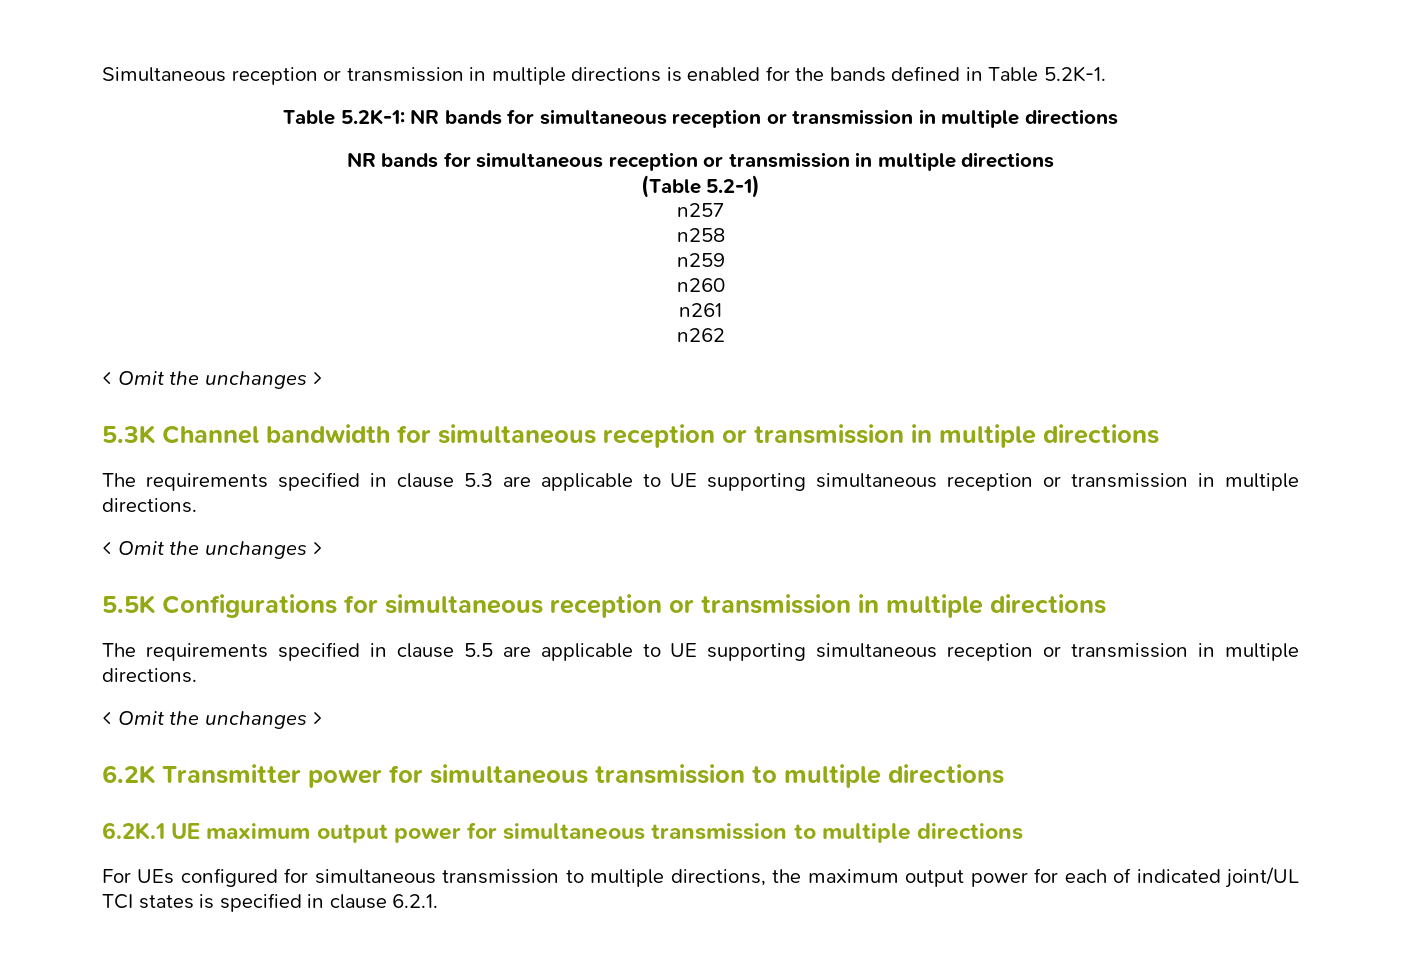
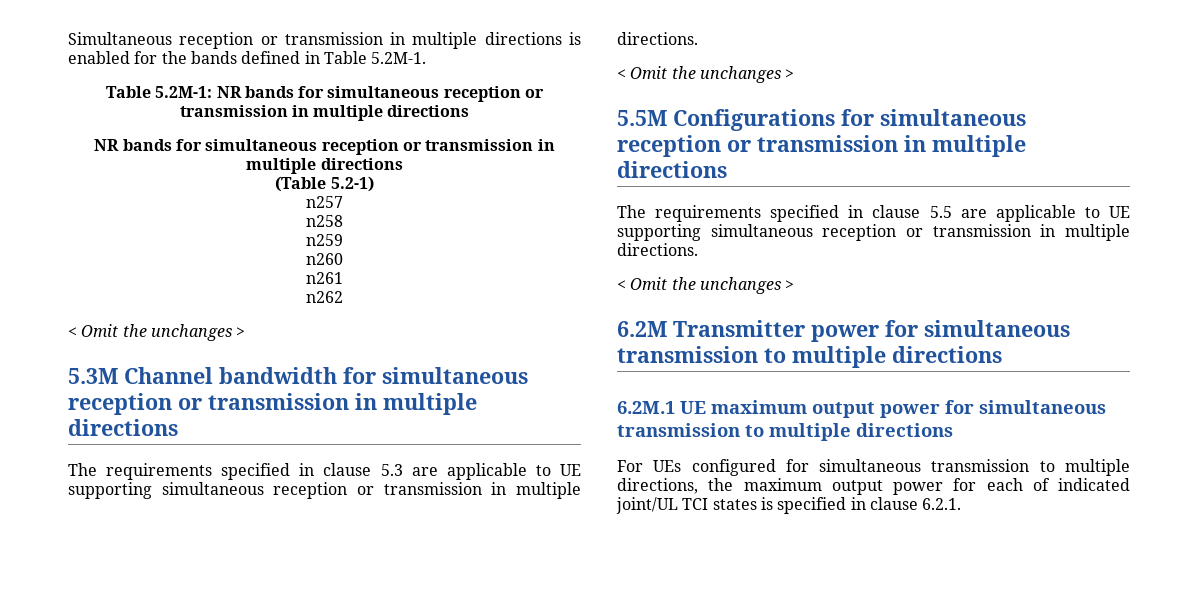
- Simultaneous reception or transmission in multiple directions is enabled for the bands defined in Table 5.2K-1.
- Table 5.2K-1: NR bands for simultaneous reception or transmission in multiple directions
+ Simultaneous reception or transmission in multiple directions is enabled for the bands defined in Table 5.2M-1.
+ Table 5.2M-1: NR bands for simultaneous reception or transmission in multiple directions
- 5.3K Channel bandwidth for simultaneous reception or transmission in multiple directions
+ 5.3M Channel bandwidth for simultaneous reception or transmission in multiple directions
- 5.5K Configurations for simultaneous reception or transmission in multiple directions
+ 5.5M Configurations for simultaneous reception or transmission in multiple directions
- 6.2K Transmitter power for simultaneous transmission to multiple directions
+ 6.2M Transmitter power for simultaneous transmission to multiple directions
- 6.2K.1 UE maximum output power for simultaneous transmission to multiple directions
+ 6.2M.1 UE maximum output power for simultaneous transmission to multiple directions

